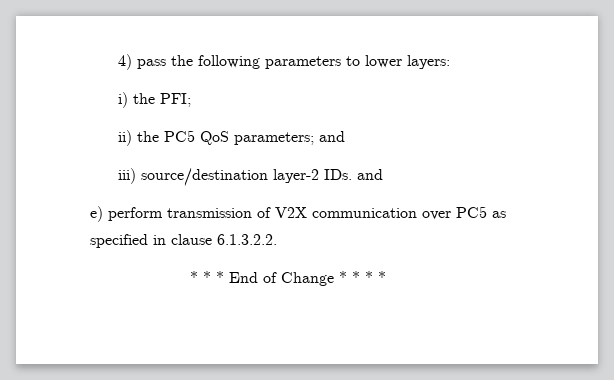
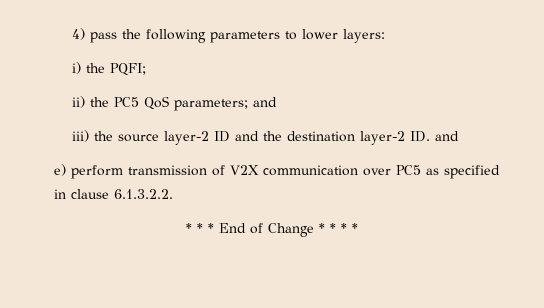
- i) the PFI;
+ i) the PQFI;
- iii) source/destination layer-2 IDs. and
+ iii) the source layer-2 ID and the destination layer-2 ID. and

